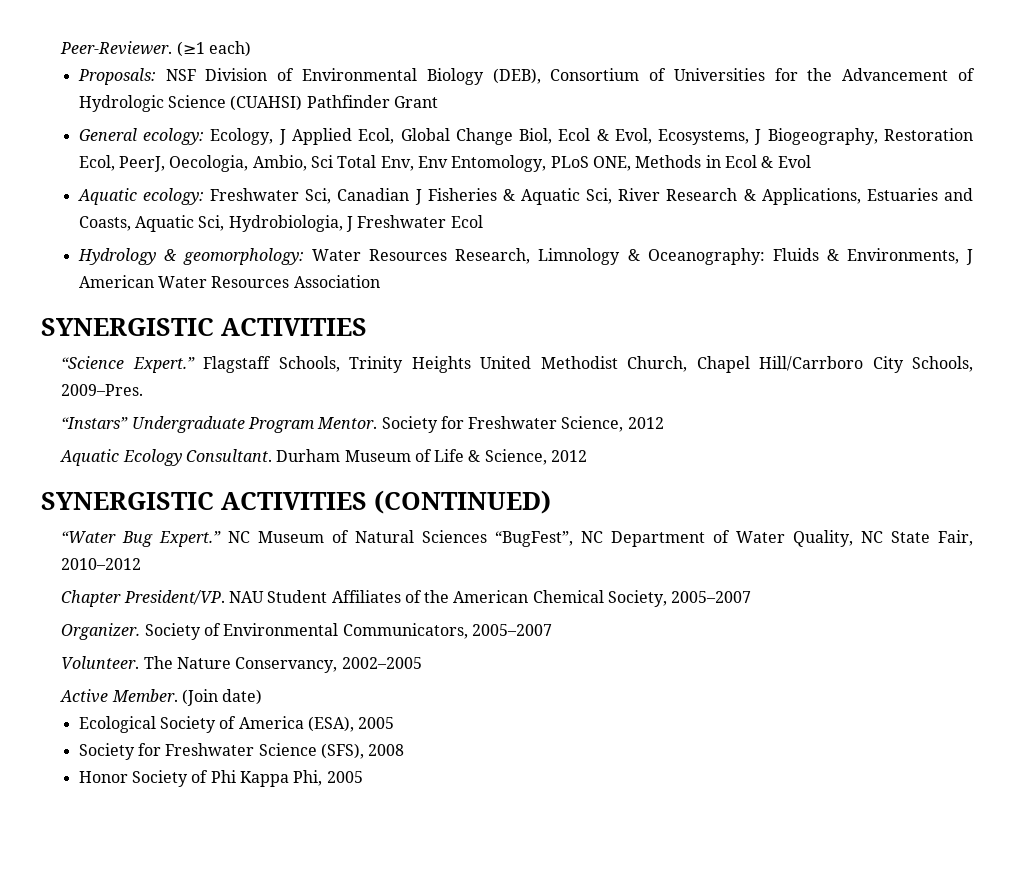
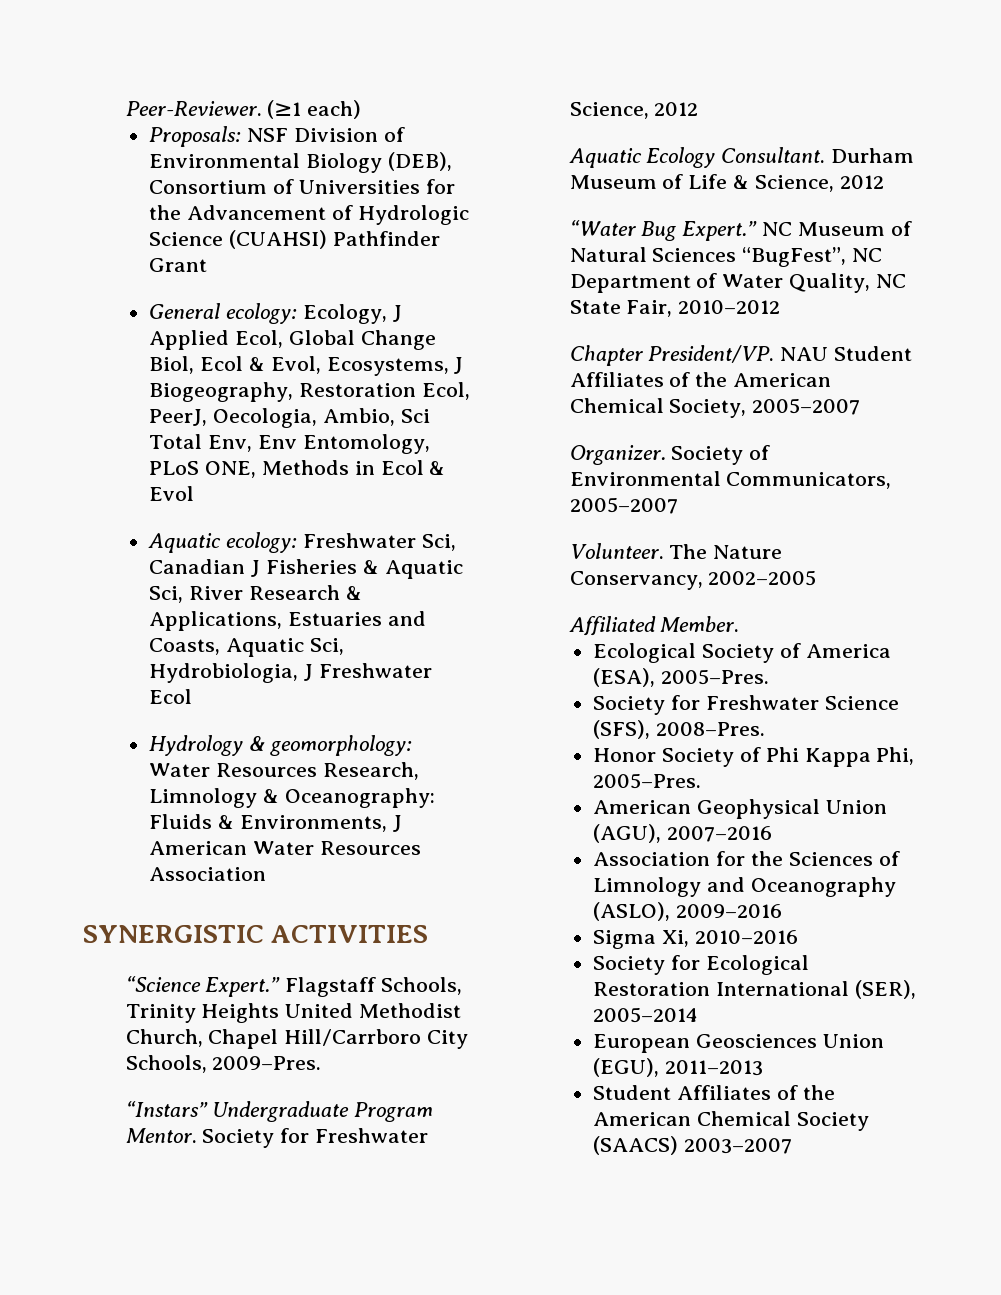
- SYNERGISTIC ACTIVITIES (CONTINUED)
- Active Member. (Join date)
+ Affiliated Member.
- Ecological Society of America (ESA), 2005
+ Ecological Society of America (ESA), 2005–Pres.
- Society for Freshwater Science (SFS), 2008
+ Society for Freshwater Science (SFS), 2008–Pres.
- Honor Society of Phi Kappa Phi, 2005
+ Honor Society of Phi Kappa Phi, 2005–Pres.
+ American Geophysical Union (AGU), 2007–2016
+ Association for the Sciences of Limnology and Oceanography (ASLO), 2009–2016
+ Sigma Xi, 2010–2016
+ Society for Ecological Restoration International (SER), 2005–2014
+ European Geosciences Union (EGU), 2011–2013
+ Student Affiliates of the American Chemical Society (SAACS) 2003–2007

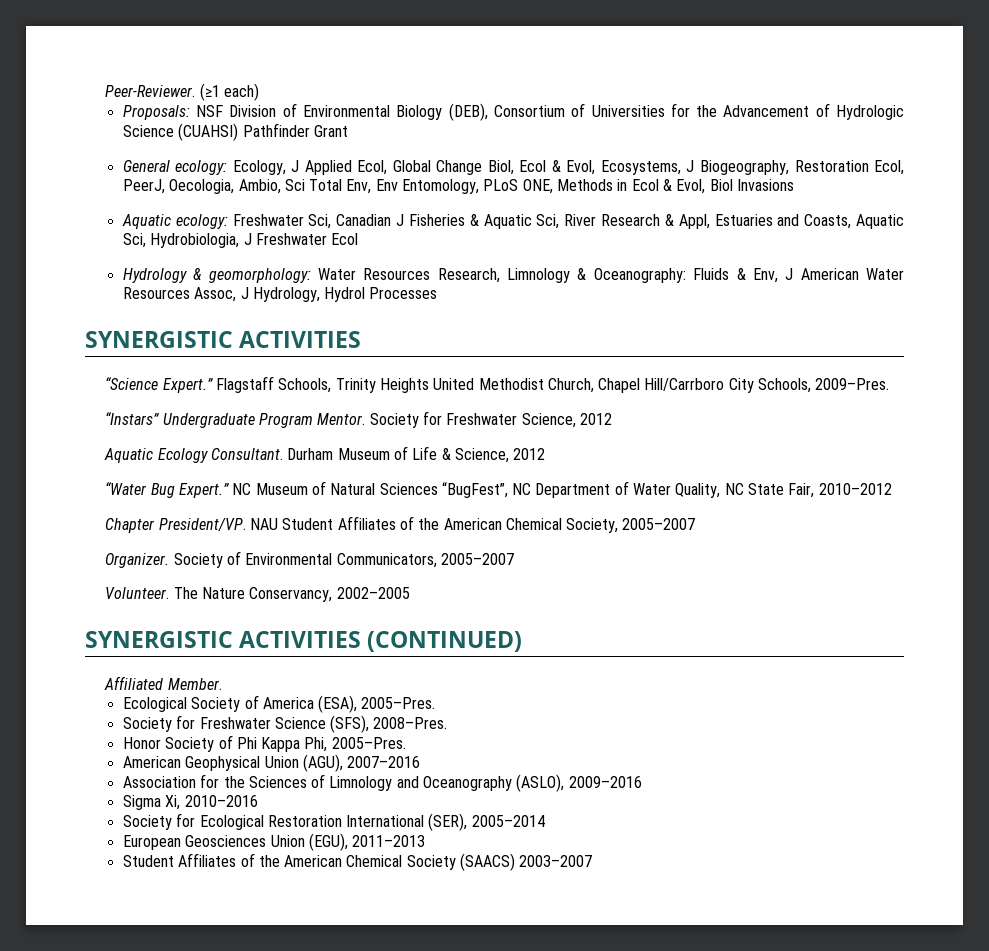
- General ecology: Ecology, J Applied Ecol, Global Change Biol, Ecol & Evol, Ecosystems, J Biogeography, Restoration Ecol, PeerJ, Oecologia, Ambio, Sci Total Env, Env Entomology, PLoS ONE, Methods in Ecol & Evol
+ General ecology: Ecology, J Applied Ecol, Global Change Biol, Ecol & Evol, Ecosystems, J Biogeography, Restoration Ecol, PeerJ, Oecologia, Ambio, Sci Total Env, Env Entomology, PLoS ONE, Methods in Ecol & Evol, Biol Invasions
- Aquatic ecology: Freshwater Sci, Canadian J Fisheries & Aquatic Sci, River Research & Applications, Estuaries and Coasts, Aquatic Sci, Hydrobiologia, J Freshwater Ecol
+ Aquatic ecology: Freshwater Sci, Canadian J Fisheries & Aquatic Sci, River Research & Appl, Estuaries and Coasts, Aquatic Sci, Hydrobiologia, J Freshwater Ecol
- Hydrology & geomorphology: Water Resources Research, Limnology & Oceanography: Fluids & Environments, J American Water Resources Association
+ Hydrology & geomorphology: Water Resources Research, Limnology & Oceanography: Fluids & Env, J American Water Resources Assoc, J Hydrology, Hydrol Processes
+ SYNERGISTIC ACTIVITIES (CONTINUED)

